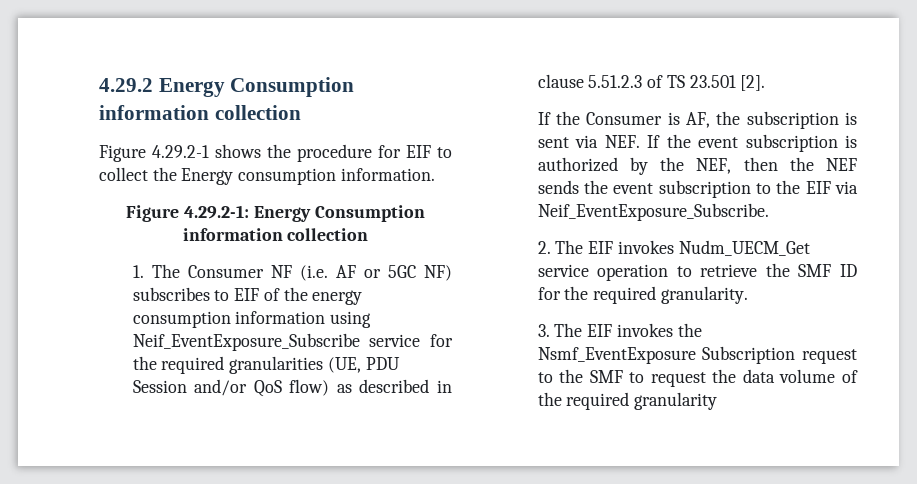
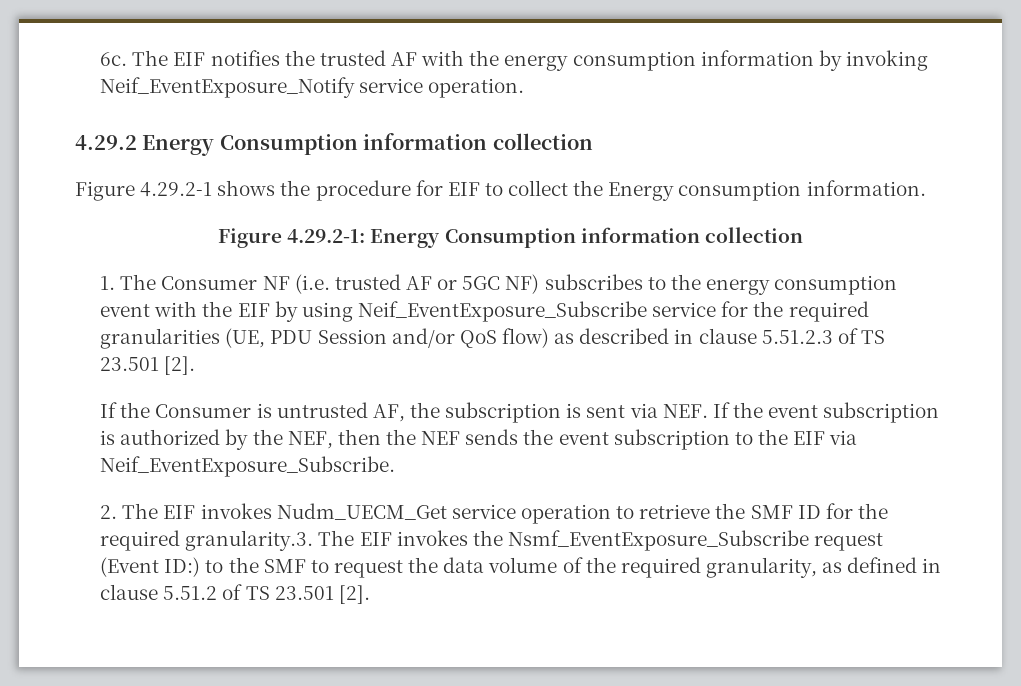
+ 6c. The EIF notifies the trusted AF with the energy consumption information by invoking Neif_EventExposure_Notify service operation.
- 1. The Consumer NF (i.e. AF or 5GC NF) subscribes to EIF of the energy consumption information using Neif_EventExposure_Subscribe service for the required granularities (UE, PDU Session and/or QoS flow) as described in clause 5.51.2.3 of TS 23.501 [2].
+ 1. The Consumer NF (i.e. trusted AF or 5GC NF) subscribes to the energy consumption event with the EIF by using Neif_EventExposure_Subscribe service for the required granularities (UE, PDU Session and/or QoS flow) as described in clause 5.51.2.3 of TS 23.501 [2].
- If the Consumer is AF, the subscription is sent via NEF. If the event subscription is authorized by the NEF, then the NEF sends the event subscription to the EIF via Neif_EventExposure_Subscribe.
+ If the Consumer is untrusted AF, the subscription is sent via NEF. If the event subscription is authorized by the NEF, then the NEF sends the event subscription to the EIF via Neif_EventExposure_Subscribe.
- 2. The EIF invokes Nudm_UECM_Get service operation to retrieve the SMF ID for the required granularity.
- 3. The EIF invokes the Nsmf_EventExposure Subscription request to the SMF to request the data volume of the required granularity
+ 2. The EIF invokes Nudm_UECM_Get service operation to retrieve the SMF ID for the required granularity.3. The EIF invokes the Nsmf_EventExposure_Subscribe request (Event ID:) to the SMF to request the data volume of the required granularity, as defined in clause 5.51.2 of TS 23.501 [2].

